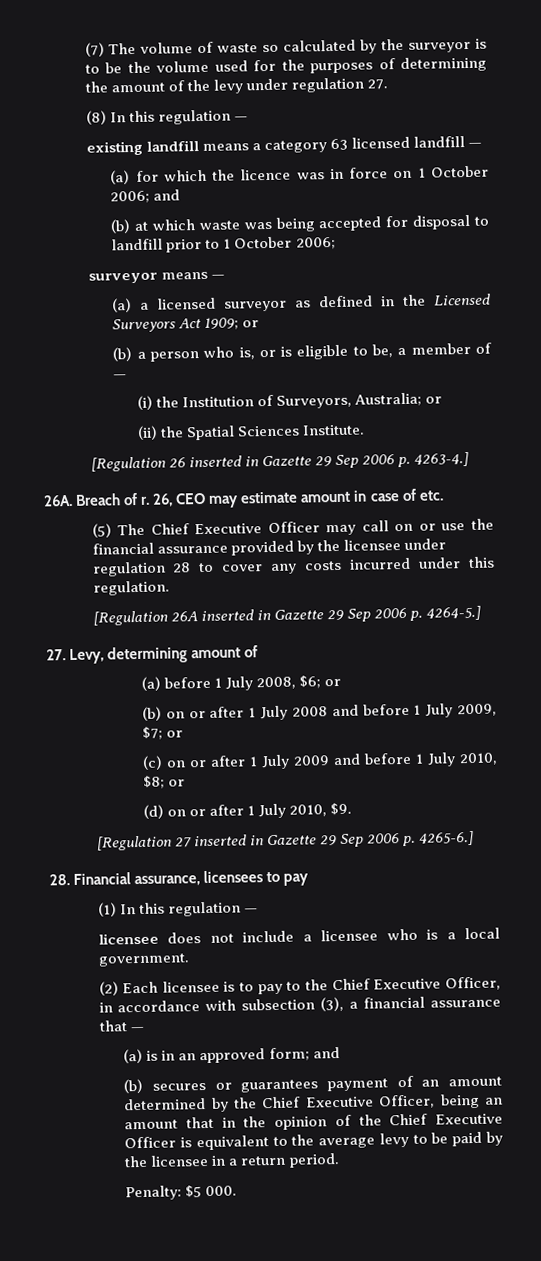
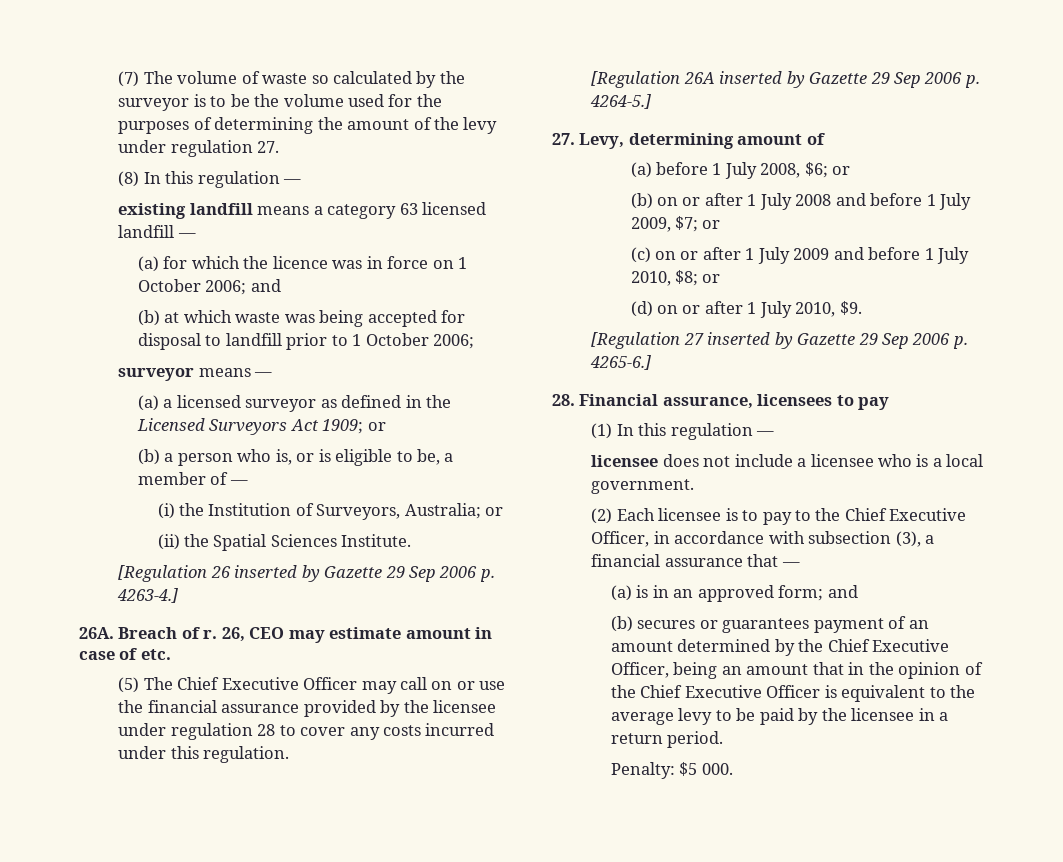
- [Regulation 26 inserted in Gazette 29 Sep 2006 p. 4263-4.]
+ [Regulation 26 inserted by Gazette 29 Sep 2006 p. 4263-4.]
- [Regulation 26A inserted in Gazette 29 Sep 2006 p. 4264-5.]
+ [Regulation 26A inserted by Gazette 29 Sep 2006 p. 4264-5.]
- [Regulation 27 inserted in Gazette 29 Sep 2006 p. 4265-6.]
+ [Regulation 27 inserted by Gazette 29 Sep 2006 p. 4265-6.]

